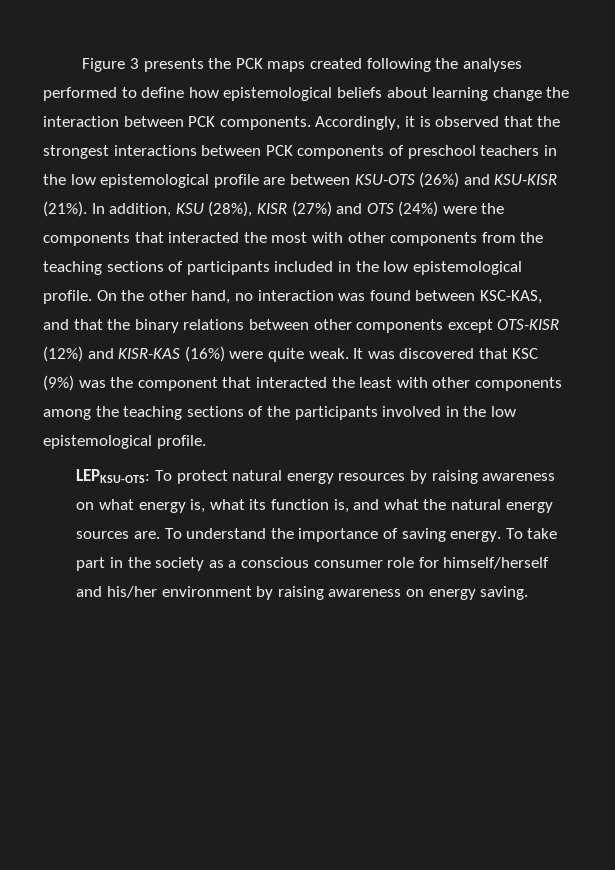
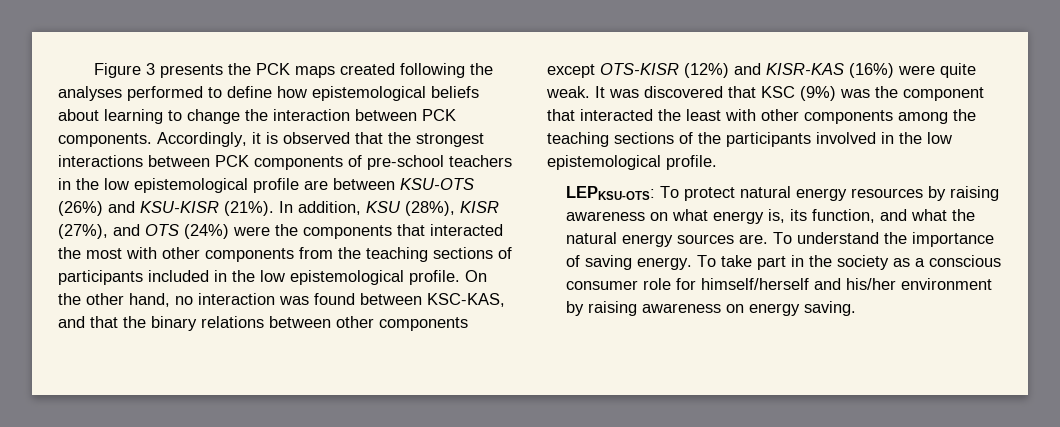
- Figure 3 presents the PCK maps created following the analyses performed to define how epistemological beliefs about learning change the interaction between PCK components.
+ Figure 3 presents the PCK maps created following the analyses performed to define how epistemological beliefs about learning to change the interaction between PCK components.
- Accordingly, it is observed that the strongest interactions between PCK components of preschool teachers in the low epistemological profile are between KSU-OTS (26%) and KSU-KISR (21%).
+ Accordingly, it is observed that the strongest interactions between PCK components of pre-school teachers in the low epistemological profile are between KSU-OTS (26%) and KSU-KISR (21%).
- In addition, KSU (28%), KISR (27%) and OTS (24%) were the components that interacted the most with other components from the teaching sections of participants included in the low epistemological profile.
+ In addition, KSU (28%), KISR (27%), and OTS (24%) were the components that interacted the most with other components from the teaching sections of participants included in the low epistemological profile.
- LEPKSU-OTS: To protect natural energy resources by raising awareness on what energy is, what its function is, and what the natural energy sources are.
+ LEPKSU-OTS: To protect natural energy resources by raising awareness on what energy is, its function, and what the natural energy sources are.

